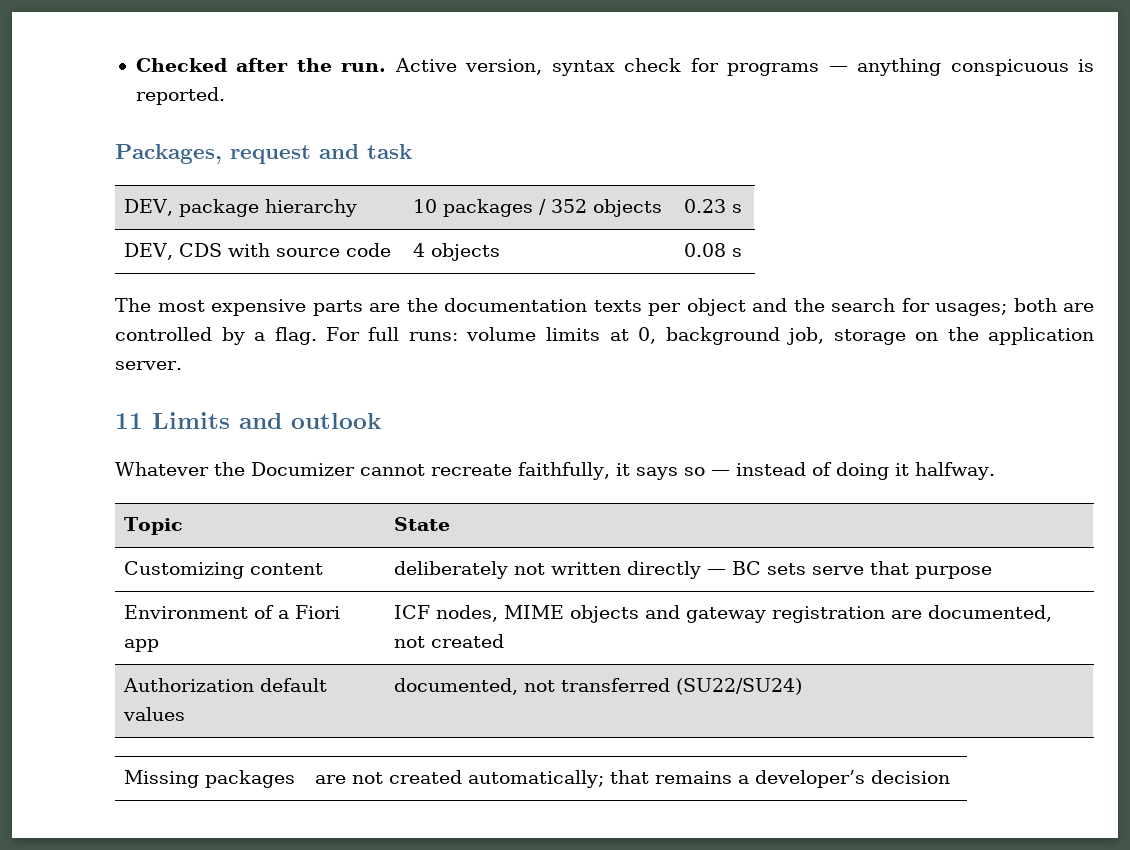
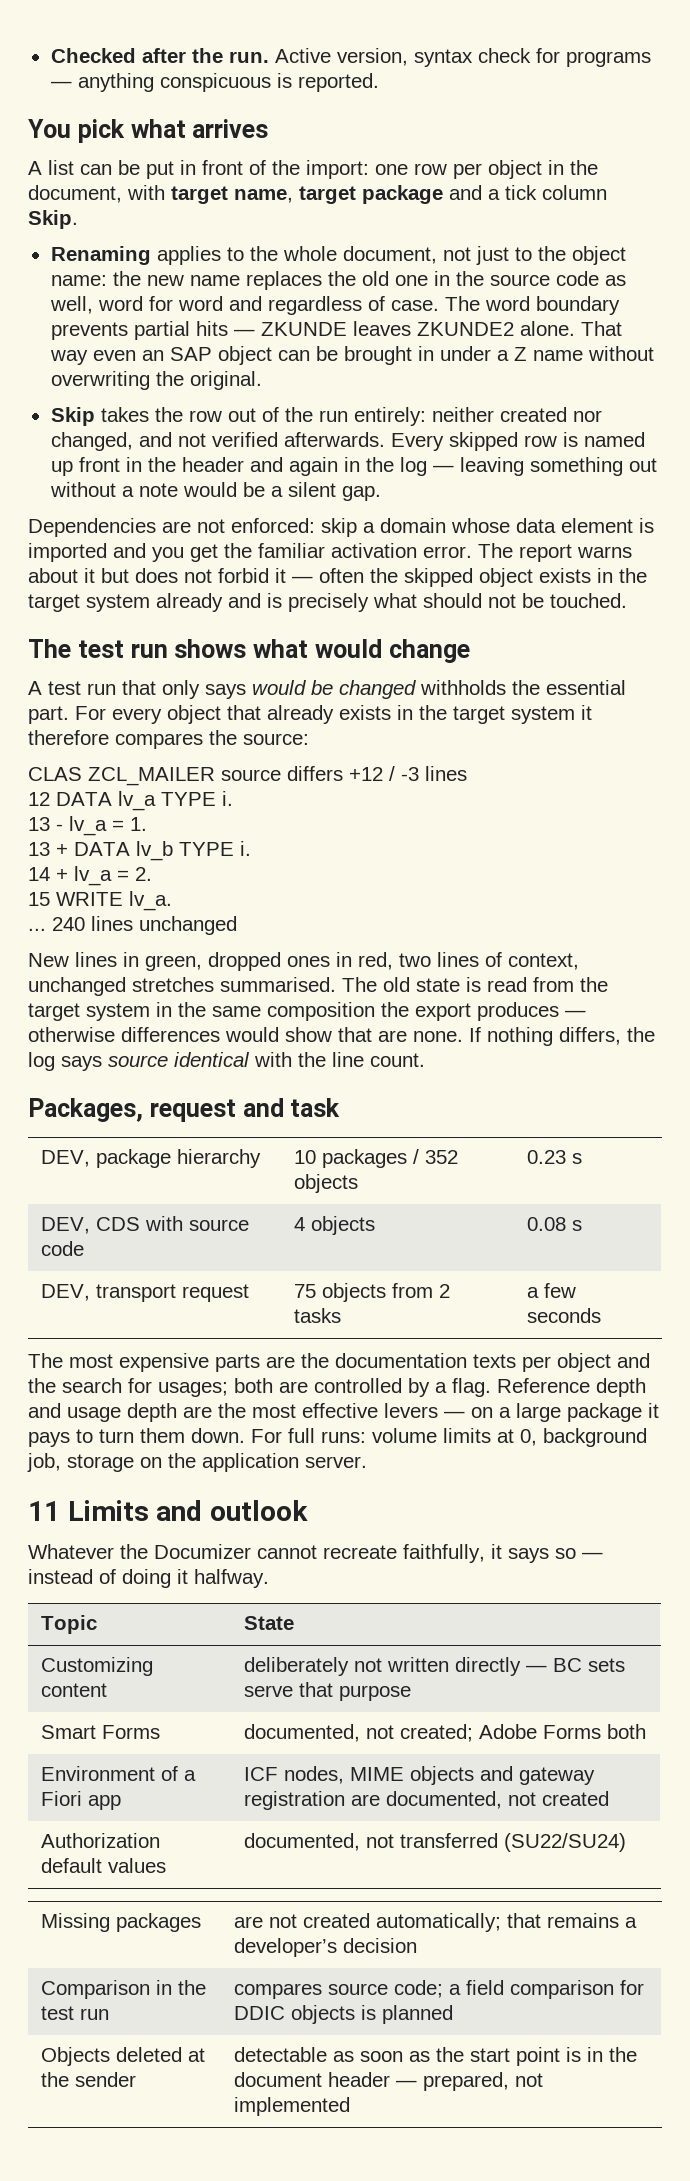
+ You pick what arrives
+ A list can be put in front of the import: one row per object in the document, with target name, target package and a tick column Skip.
+ Renaming applies to the whole document, not just to the object name: the new name replaces the old one in the source code as well, word for word and regardless of case. The word boundary prevents partial hits — ZKUNDE leaves ZKUNDE2 alone. That way even an SAP object can be brought in under a Z name without overwriting the original.
+ Skip takes the row out of the run entirely: neither created nor changed, and not verified afterwards. Every skipped row is named up front in the header and again in the log — leaving something out without a note would be a silent gap.
+ Dependencies are not enforced: skip a domain whose data element is imported and you get the familiar activation error. The report warns about it but does not forbid it — often the skipped object exists in the target system already and is precisely what should not be touched.
+ The test run shows what would change
+ A test run that only says would be changed withholds the essential part. For every object that already exists in the target system it therefore compares the source:
+ CLAS ZCL_MAILER source differs +12 / -3 lines
+ 12 DATA lv_a TYPE i.
+ 13 - lv_a = 1.
+ 13 + DATA lv_b TYPE i.
+ 14 + lv_a = 2.
+ 15 WRITE lv_a.
+ ... 240 lines unchanged
+ New lines in green, dropped ones in red, two lines of context, unchanged stretches summarised. The old state is read from the target system in the same composition the export produces — otherwise differences would show that are none. If nothing differs, the log says source identical with the line count.
+ DEV, transport request | 75 objects from 2 tasks | a few seconds
+ Reference depth and usage depth are the most effective levers — on a large package it pays to turn them down.
+ Smart Forms | documented, not created; Adobe Forms both
+ Comparison in the test run | compares source code; a field comparison for DDIC objects is planned
+ Objects deleted at the sender | detectable as soon as the start point is in the document header — prepared, not implemented

